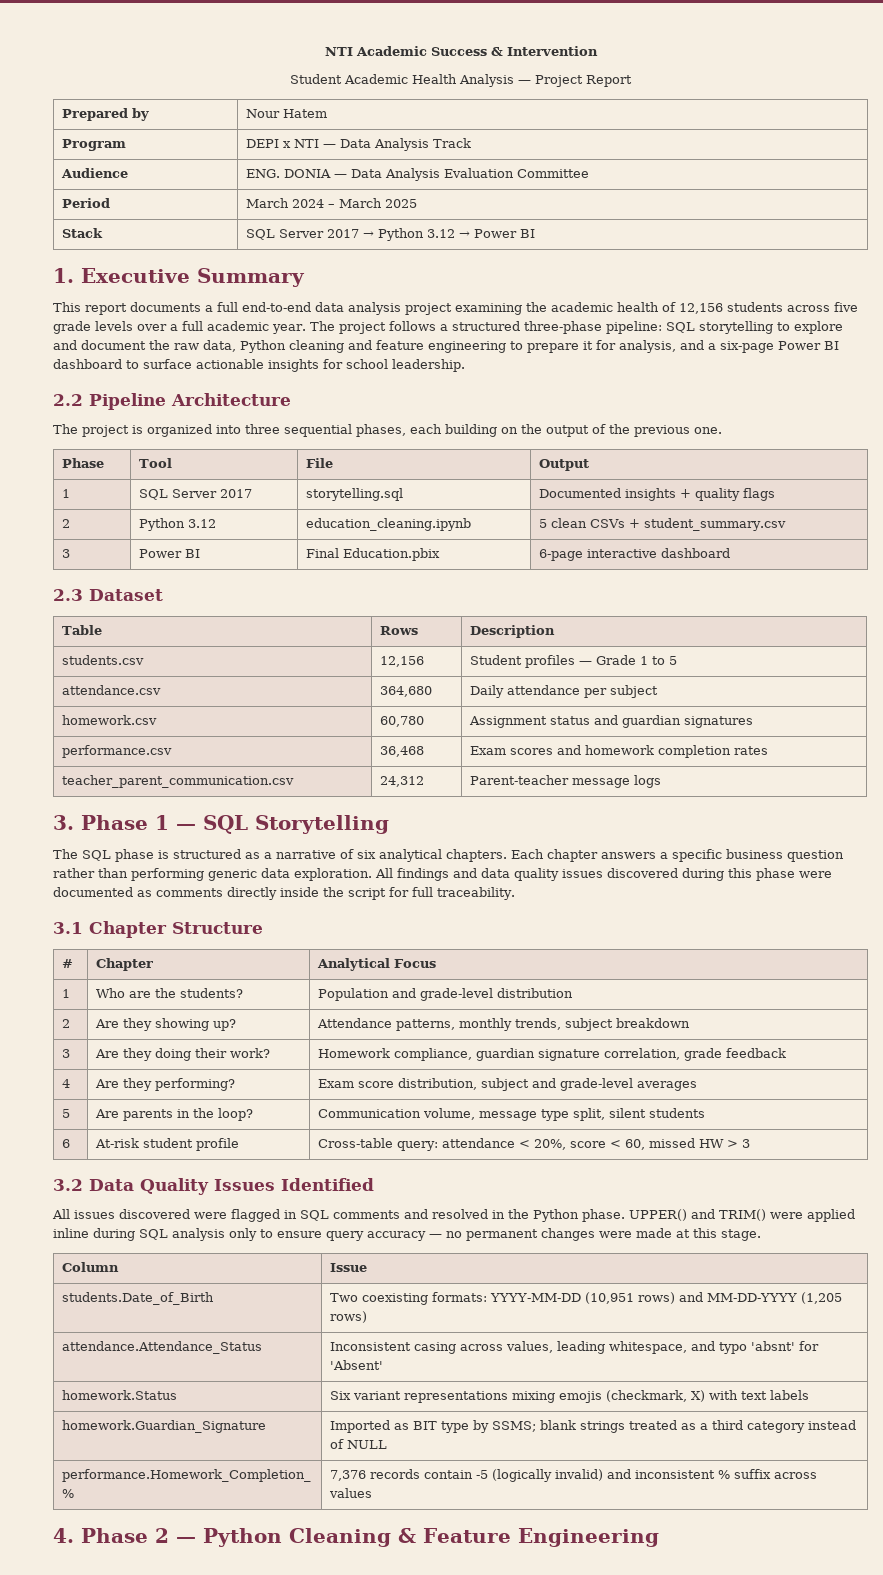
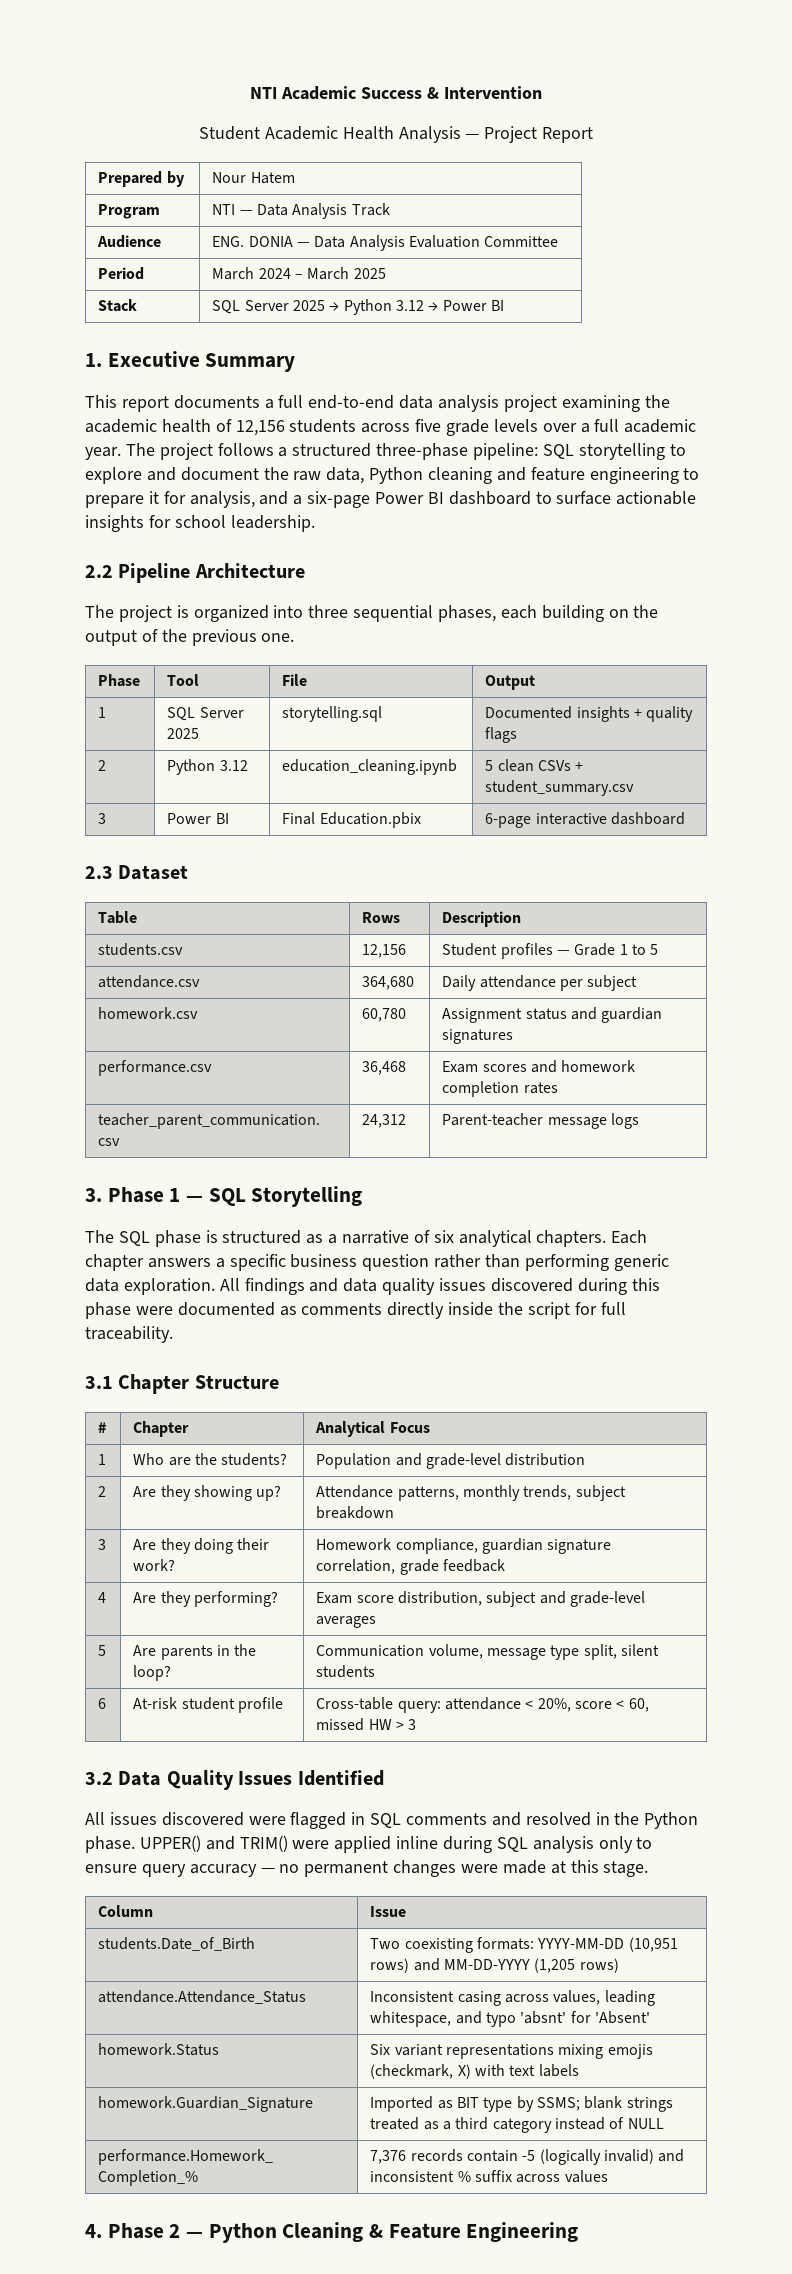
- Program | DEPI x NTI — Data Analysis Track
+ Program | NTI — Data Analysis Track
- Stack | SQL Server 2017 → Python 3.12 → Power BI
+ Stack | SQL Server 2025 → Python 3.12 → Power BI
- 1 | SQL Server 2017 | storytelling.sql | Documented insights + quality flags
+ 1 | SQL Server 2025 | storytelling.sql | Documented insights + quality flags

